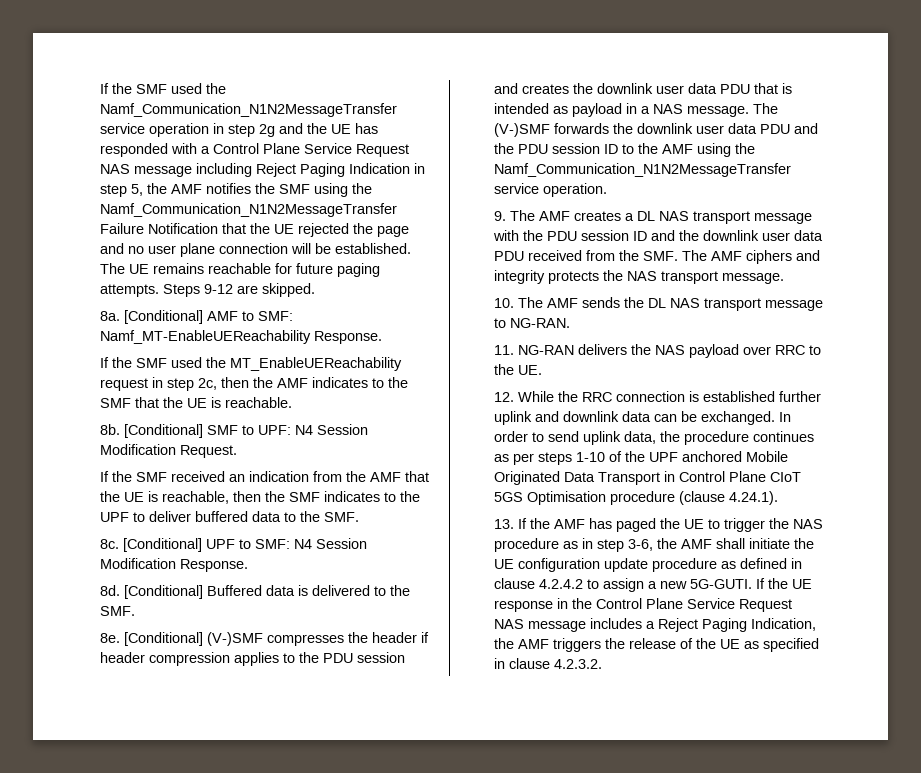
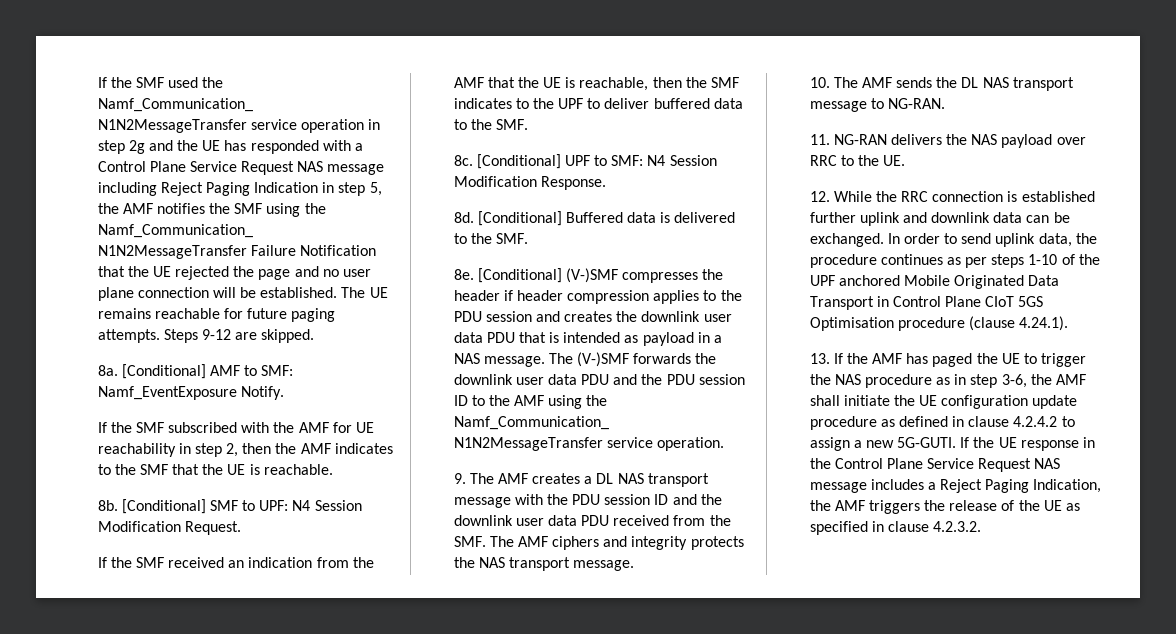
- [Conditional] AMF to SMF: Namf_MT-EnableUEReachability Response.
- If the SMF used the MT_EnableUEReachability request in step 2c, then the AMF indicates to the SMF that the UE is reachable.
+ [Conditional] AMF to SMF: Namf_EventExposure Notify.
+ If the SMF subscribed with the AMF for UE reachability in step 2, then the AMF indicates to the SMF that the UE is reachable.

